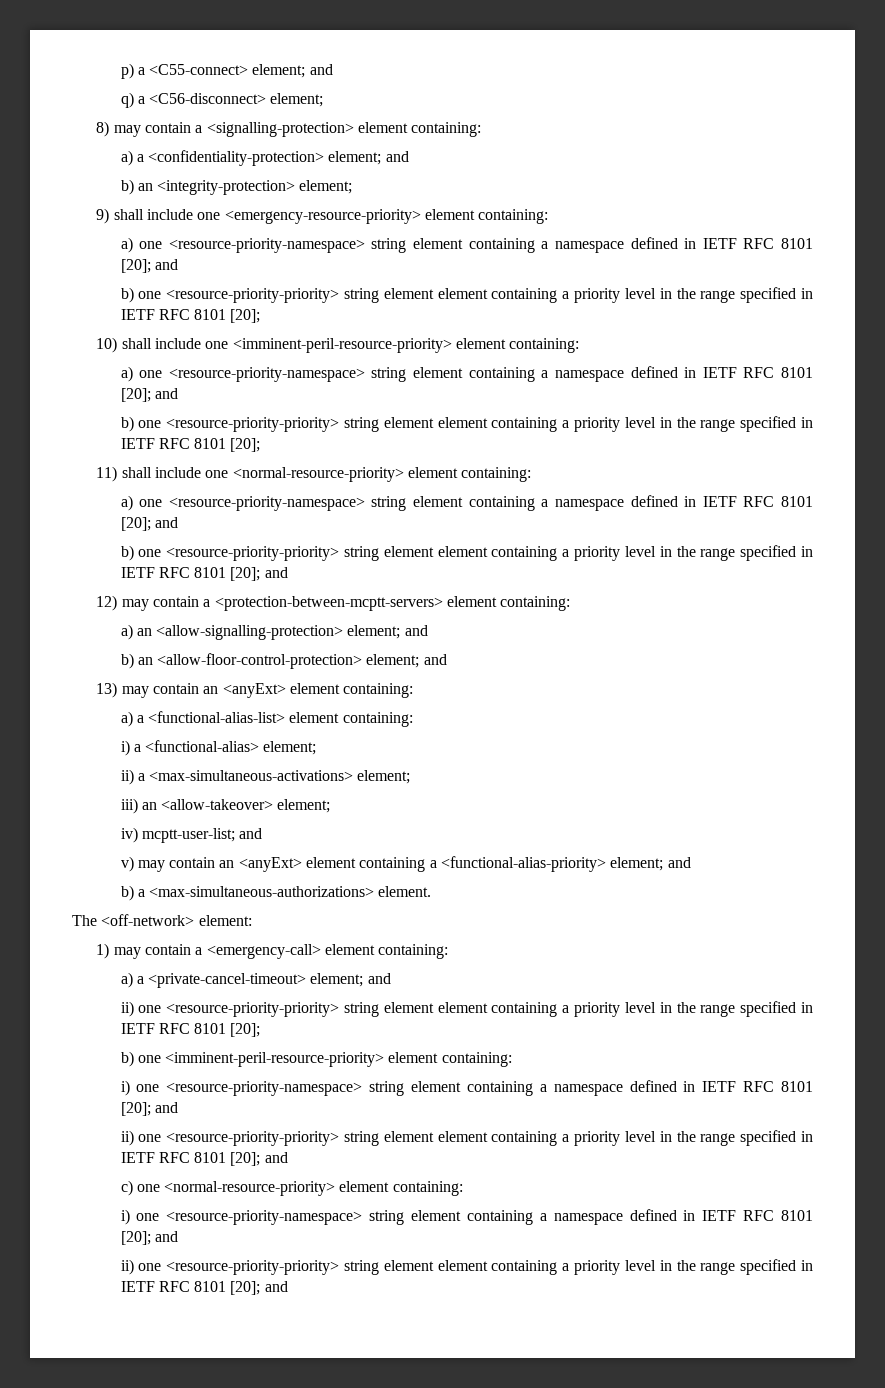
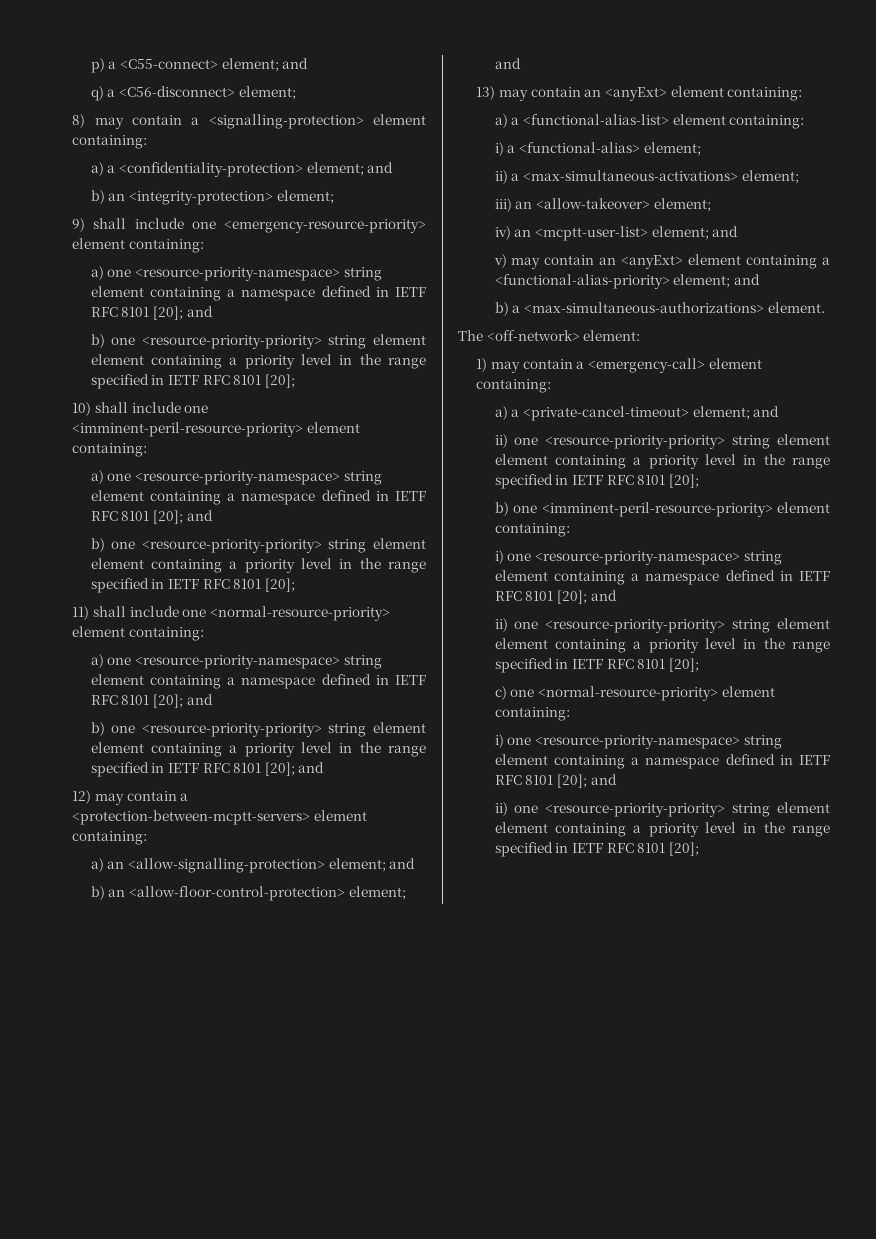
- iv) mcptt-user-list; and
+ iv) an <mcptt-user-list> element; and
  b) one <imminent-peril-resource-priority> element containing:
  i) one <resource-priority-namespace> string element containing a namespace defined in IETF RFC 8101 [20]; and
- ii) one <resource-priority-priority> string element element containing a priority level in the range specified in IETF RFC 8101 [20]; and
+ ii) one <resource-priority-priority> string element element containing a priority level in the range specified in IETF RFC 8101 [20];
  c) one <normal-resource-priority> element containing:
  i) one <resource-priority-namespace> string element containing a namespace defined in IETF RFC 8101 [20]; and
- ii) one <resource-priority-priority> string element element containing a priority level in the range specified in IETF RFC 8101 [20]; and
+ ii) one <resource-priority-priority> string element element containing a priority level in the range specified in IETF RFC 8101 [20];

